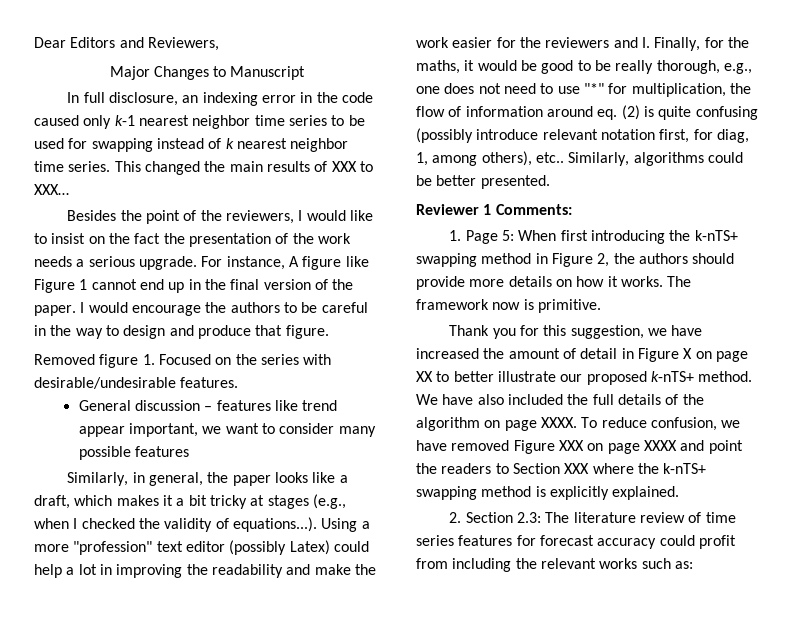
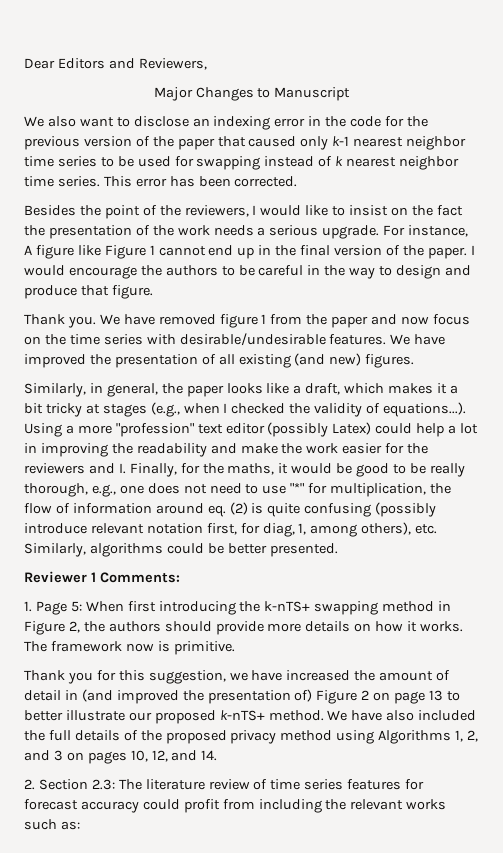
- In full disclosure, an indexing error in the code caused only k-1 nearest neighbor time series to be used for swapping instead of k nearest neighbor time series.
+ We also want to disclose an indexing error in the code for the previous version of the paper that caused only k-1 nearest neighbor time series to be used for swapping instead of k nearest neighbor time series.
- This changed the main results of XXX to XXX…
+ This error has been corrected.
- Removed figure 1. Focused on the series with desirable/undesirable features.
- General discussion – features like trend appear important, we want to consider many possible features
+ Thank you. We have removed figure 1 from the paper and now focus on the time series with desirable/undesirable features. We have improved the presentation of all existing (and new) figures.
- (2) is quite confusing (possibly introduce relevant notation first, for diag, 1, among others), etc.. Similarly, algorithms could be better presented.
+ (2) is quite confusing (possibly introduce relevant notation first, for diag, 1, among others), etc. Similarly, algorithms could be better presented.
- Thank you for this suggestion, we have increased the amount of detail in Figure X on page XX to better illustrate our proposed k-nTS+ method.
+ Thank you for this suggestion, we have increased the amount of detail in (and improved the presentation of) Figure 2 on page 13 to better illustrate our proposed k-nTS+ method.
- We have also included the full details of the algorithm on page XXXX. To reduce confusion, we have removed Figure XXX on page XXXX and point the readers to Section XXX where the k-nTS+ swapping method is explicitly explained.
+ We have also included the full details of the proposed privacy method using Algorithms 1, 2, and 3 on pages 10, 12, and 14.

